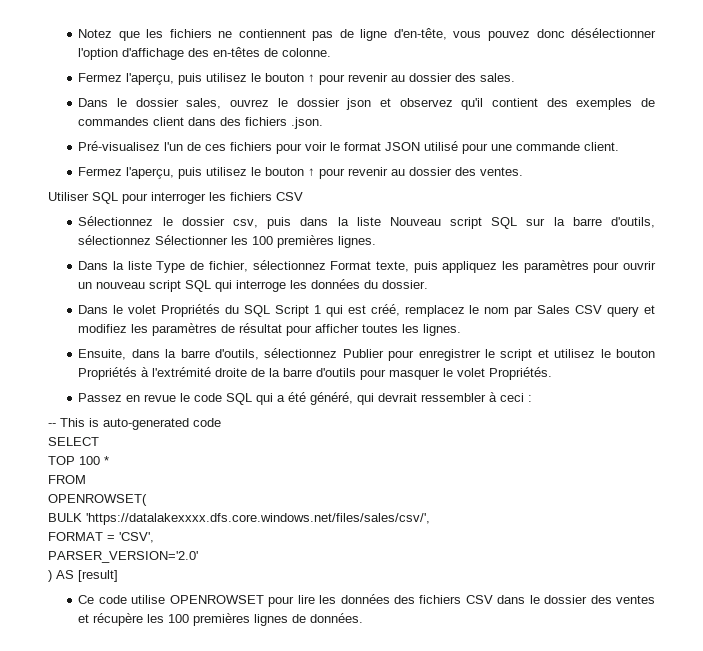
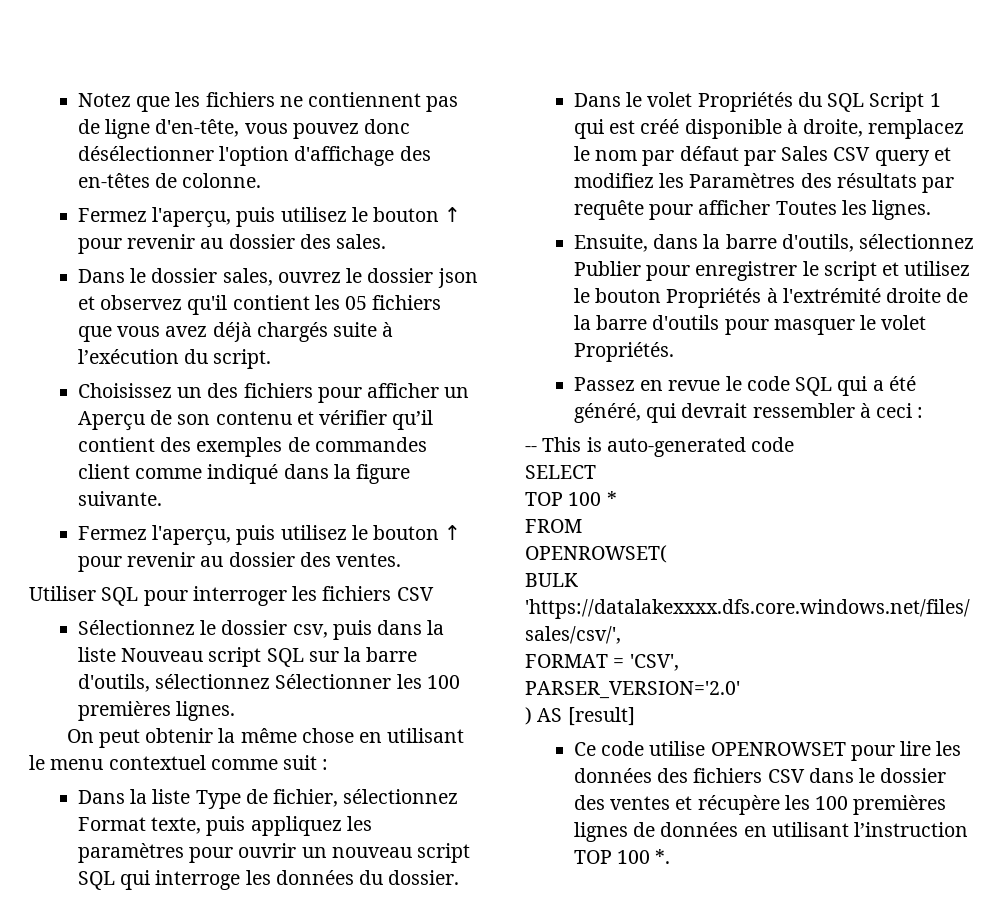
- Dans le dossier sales, ouvrez le dossier json et observez qu'il contient des exemples de commandes client dans des fichiers .json.
- Pré-visualisez l'un de ces fichiers pour voir le format JSON utilisé pour une commande client.
+ Dans le dossier sales, ouvrez le dossier json et observez qu'il contient les 05 fichiers que vous avez déjà chargés suite à l’exécution du script.
+ Choisissez un des fichiers pour afficher un Aperçu de son contenu et vérifier qu’il contient des exemples de commandes client comme indiqué dans la figure suivante.
+ On peut obtenir la même chose en utilisant le menu contextuel comme suit :
- Dans le volet Propriétés du SQL Script 1 qui est créé, remplacez le nom par Sales CSV query et modifiez les paramètres de résultat pour afficher toutes les lignes.
+ Dans le volet Propriétés du SQL Script 1 qui est créé disponible à droite, remplacez le nom par défaut par Sales CSV query et modifiez les Paramètres des résultats par requête pour afficher Toutes les lignes.
- Ce code utilise OPENROWSET pour lire les données des fichiers CSV dans le dossier des ventes et récupère les 100 premières lignes de données.
+ Ce code utilise OPENROWSET pour lire les données des fichiers CSV dans le dossier des ventes et récupère les 100 premières lignes de données en utilisant l’instruction TOP 100 *.

